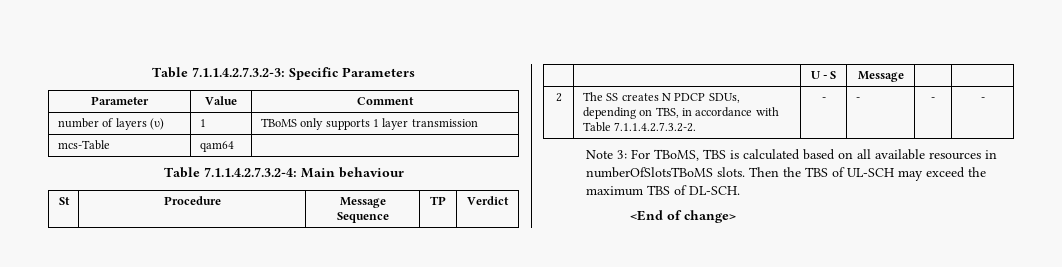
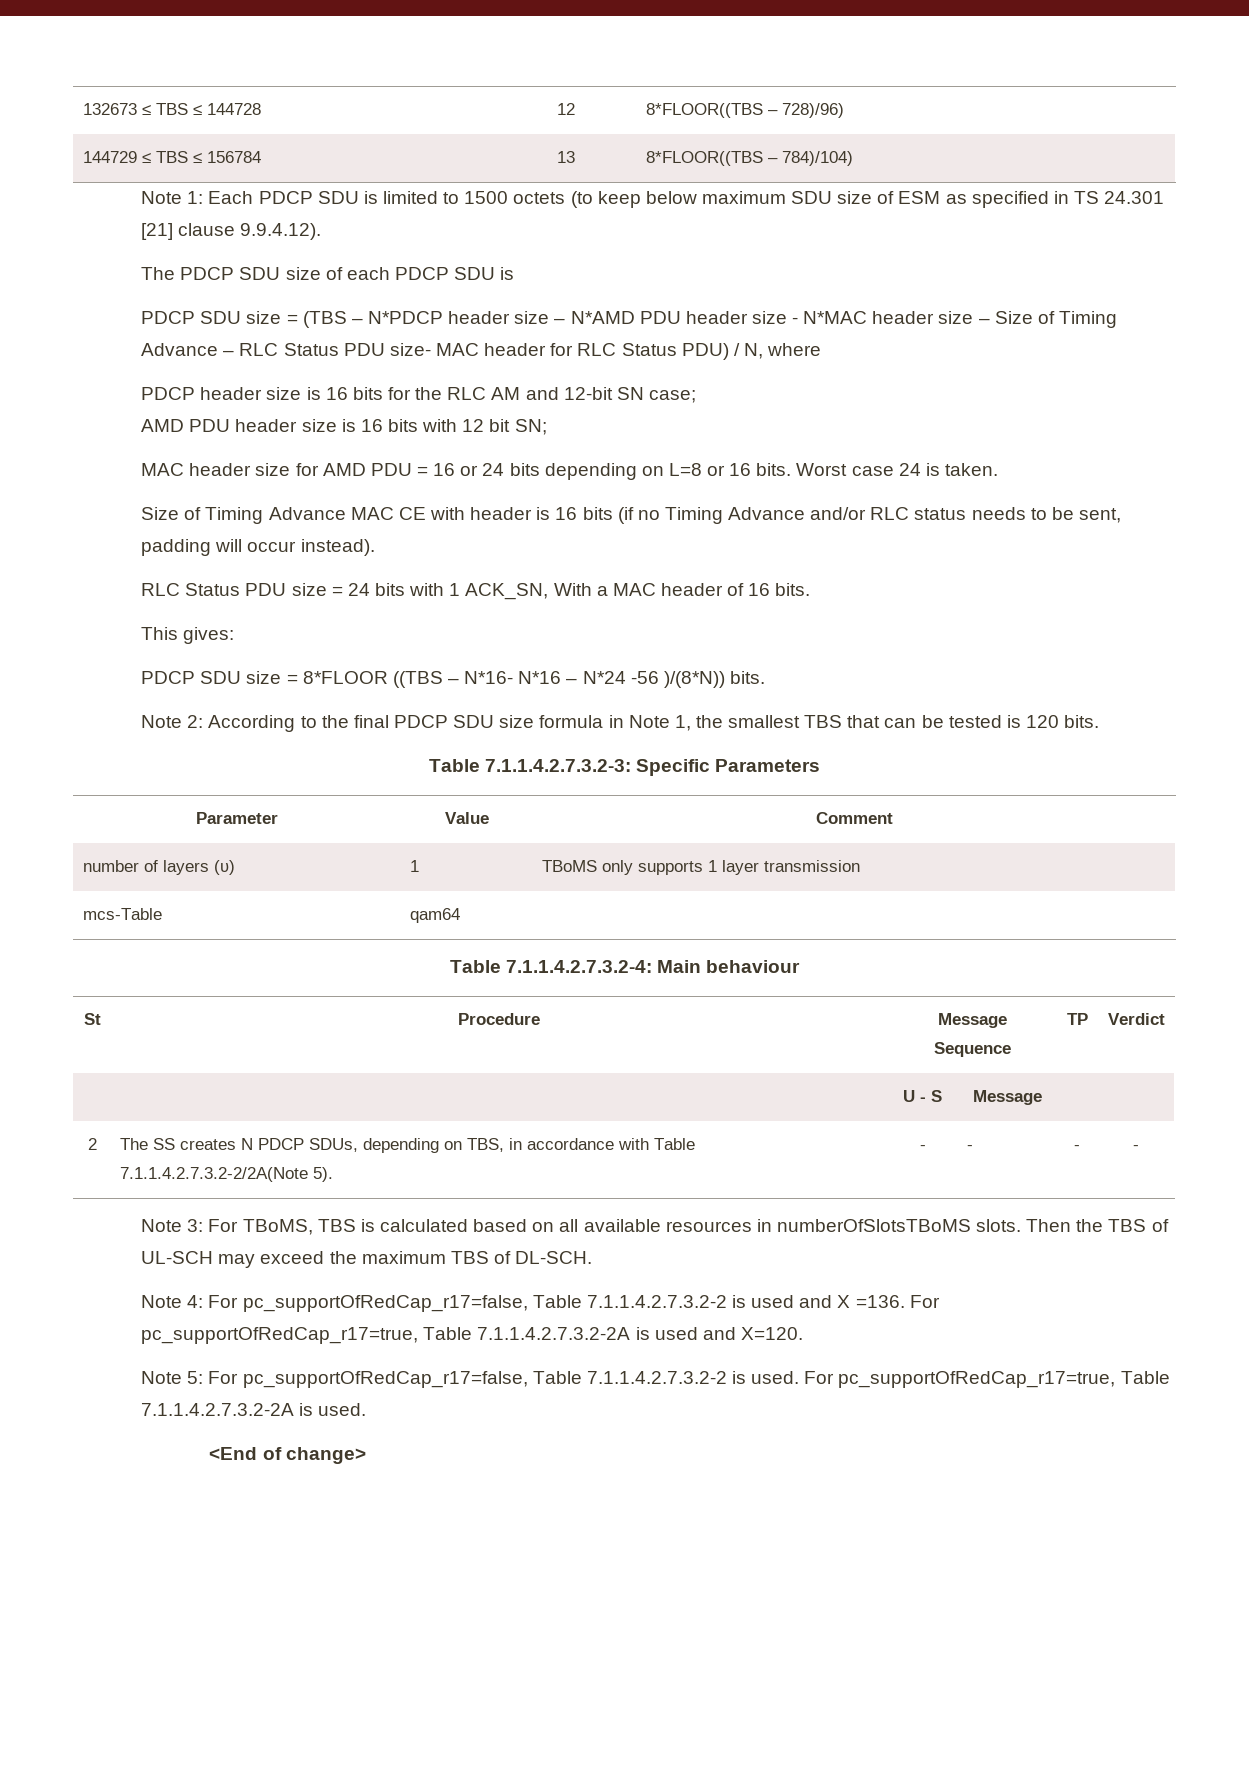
+ 132673 ≤ TBS ≤ 144728 | 12 | 8*FLOOR((TBS – 728)/96)
+ 144729 ≤ TBS ≤ 156784 | 13 | 8*FLOOR((TBS – 784)/104)
+ Note 1: Each PDCP SDU is limited to 1500 octets (to keep below maximum SDU size of ESM as specified in TS 24.301 [21] clause 9.9.4.12).
+ The PDCP SDU size of each PDCP SDU is
+ PDCP SDU size = (TBS – N*PDCP header size – N*AMD PDU header size - N*MAC header size – Size of Timing Advance – RLC Status PDU size- MAC header for RLC Status PDU) / N, where
+ PDCP header size is 16 bits for the RLC AM and 12-bit SN case;
+ AMD PDU header size is 16 bits with 12 bit SN;
+ MAC header size for AMD PDU = 16 or 24 bits depending on L=8 or 16 bits. Worst case 24 is taken.
+ Size of Timing Advance MAC CE with header is 16 bits (if no Timing Advance and/or RLC status needs to be sent, padding will occur instead).
+ RLC Status PDU size = 24 bits with 1 ACK_SN, With a MAC header of 16 bits.
+ This gives:
+ PDCP SDU size = 8*FLOOR ((TBS – N*16- N*16 – N*24 -56 )/(8*N)) bits.
+ Note 2: According to the final PDCP SDU size formula in Note 1, the smallest TBS that can be tested is 120 bits.
- 2 | The SS creates N PDCP SDUs, depending on TBS, in accordance with Table 7.1.1.4.2.7.3.2-2. | - | - | - | -
+ 2 | The SS creates N PDCP SDUs, depending on TBS, in accordance with Table 7.1.1.4.2.7.3.2-2/2A(Note 5). | - | - | - | -
+ Note 4: For pc_supportOfRedCap_r17=false, Table 7.1.1.4.2.7.3.2-2 is used and X =136. For pc_supportOfRedCap_r17=true, Table 7.1.1.4.2.7.3.2-2A is used and X=120.
+ Note 5: For pc_supportOfRedCap_r17=false, Table 7.1.1.4.2.7.3.2-2 is used. For pc_supportOfRedCap_r17=true, Table 7.1.1.4.2.7.3.2-2A is used.

